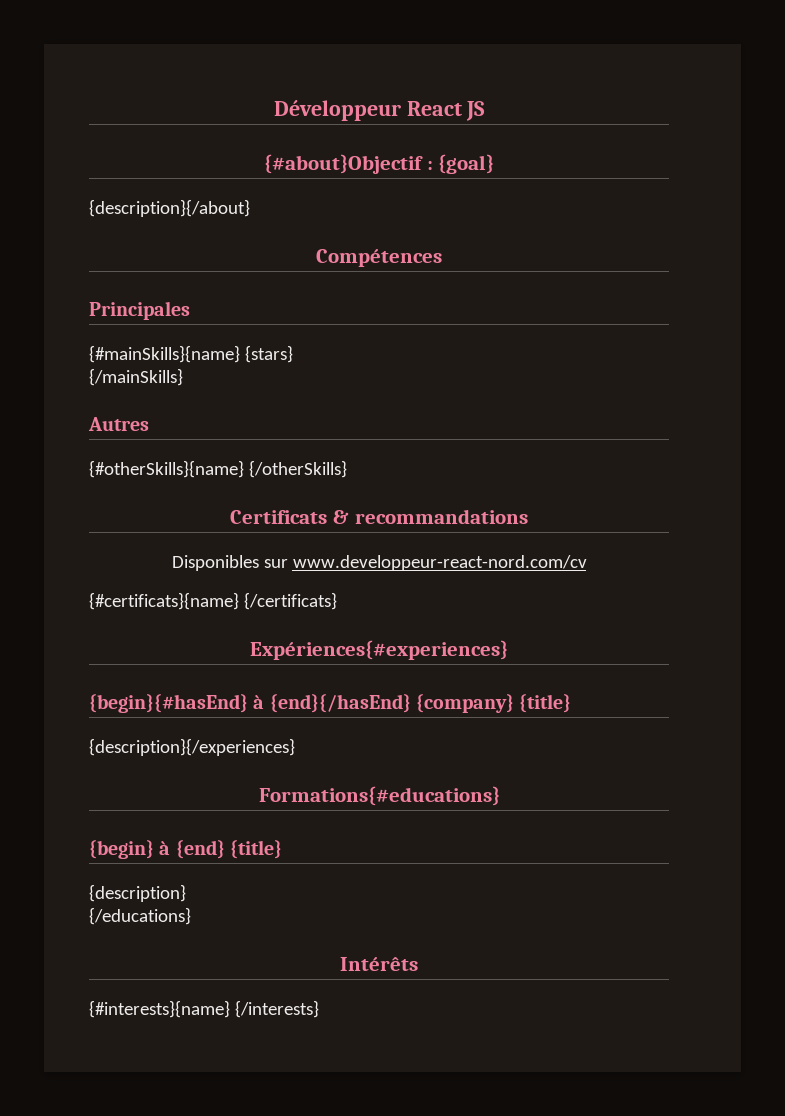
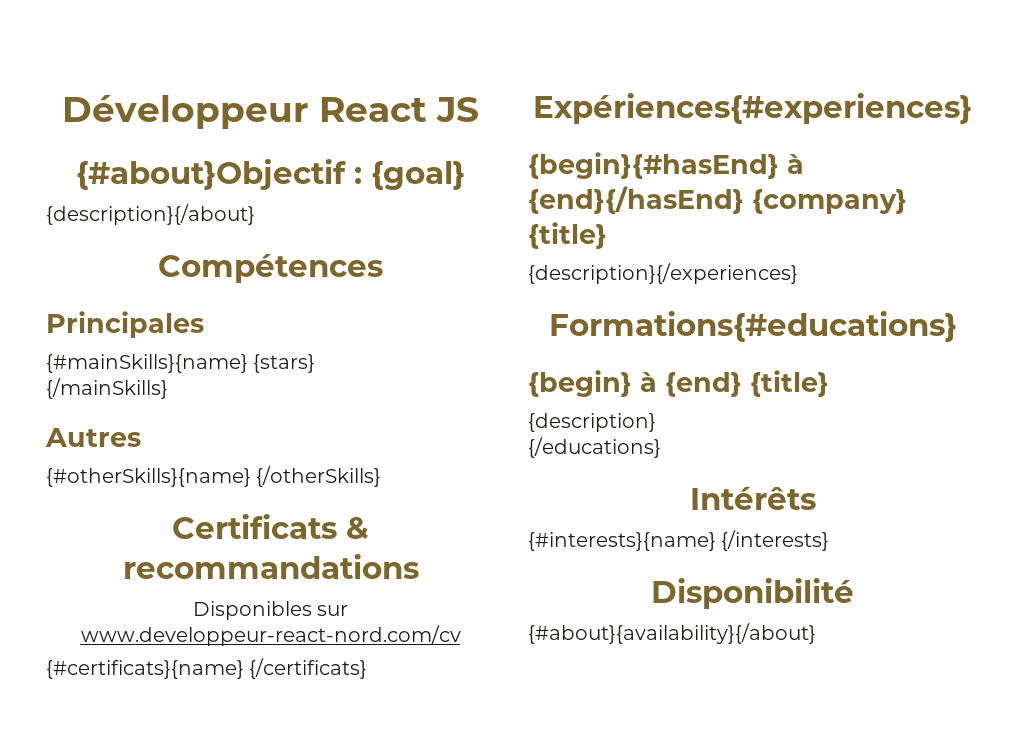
+ Disponibilité
+ {#about}{availability}{/about}

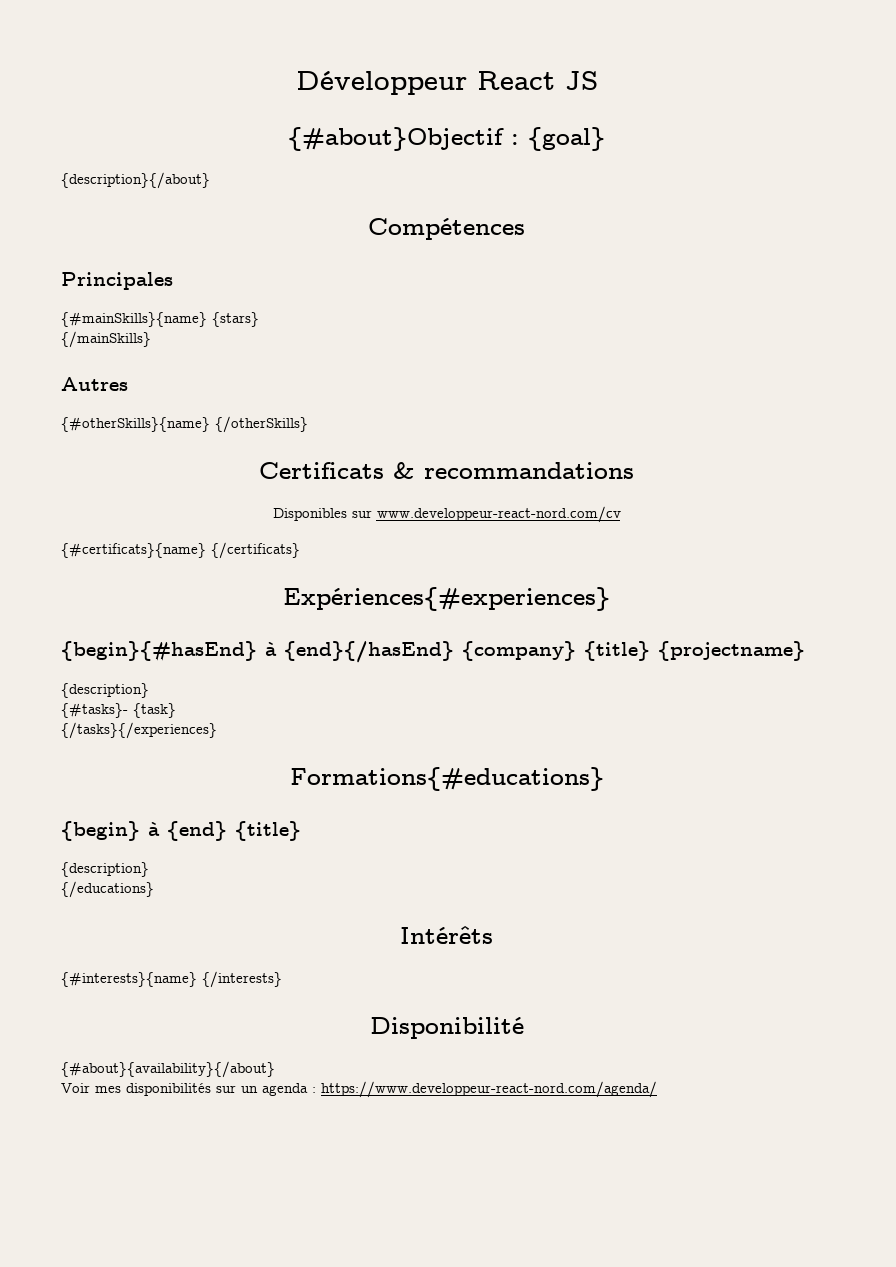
- {begin}{#hasEnd} à {end}{/hasEnd} {company} {title}
- {description}{/experiences}
+ {begin}{#hasEnd} à {end}{/hasEnd} {company} {title} {projectname}
+ {description}
+ {#tasks}- {task}
+ {/tasks}{/experiences}
+ Voir mes disponibilités sur un agenda : https://www.developpeur-react-nord.com/agenda/

